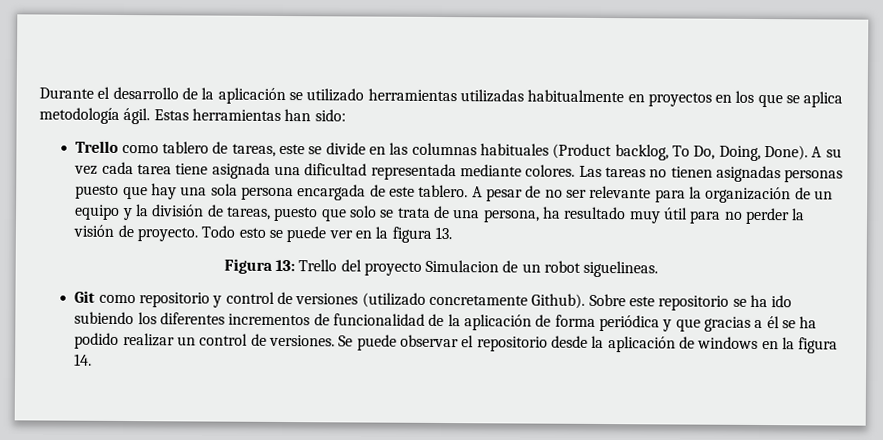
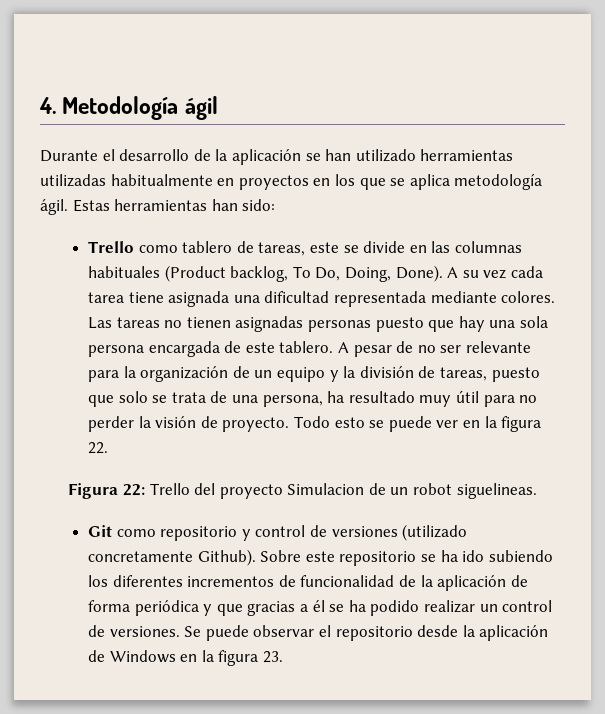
+ 4. Metodología ágil
- Durante el desarrollo de la aplicación se utilizado herramientas utilizadas habitualmente en proyectos en los que se aplica metodología ágil.
+ Durante el desarrollo de la aplicación se han utilizado herramientas utilizadas habitualmente en proyectos en los que se aplica metodología ágil.
- Todo esto se puede ver en la figura 13.
+ Todo esto se puede ver en la figura 22.
- Figura 13: Trello del proyecto Simulacion de un robot siguelineas.
+ Figura 22: Trello del proyecto Simulacion de un robot siguelineas.
- Se puede observar el repositorio desde la aplicación de windows en la figura 14.
+ Se puede observar el repositorio desde la aplicación de Windows en la figura 23.

